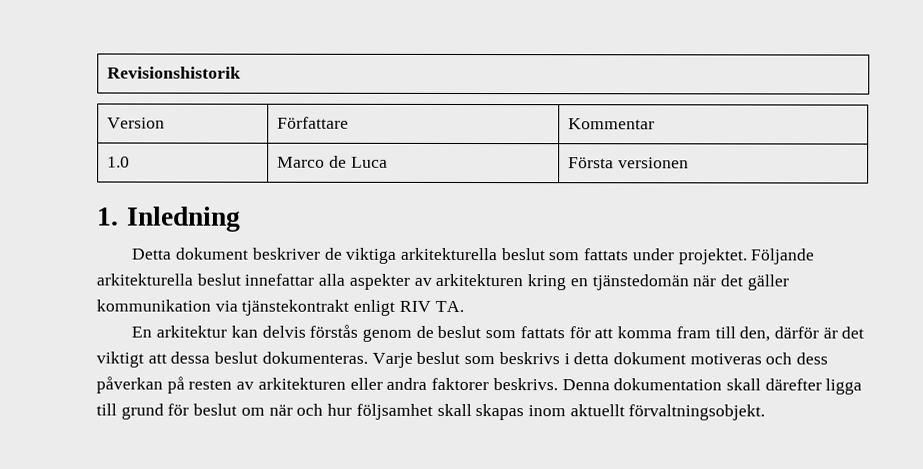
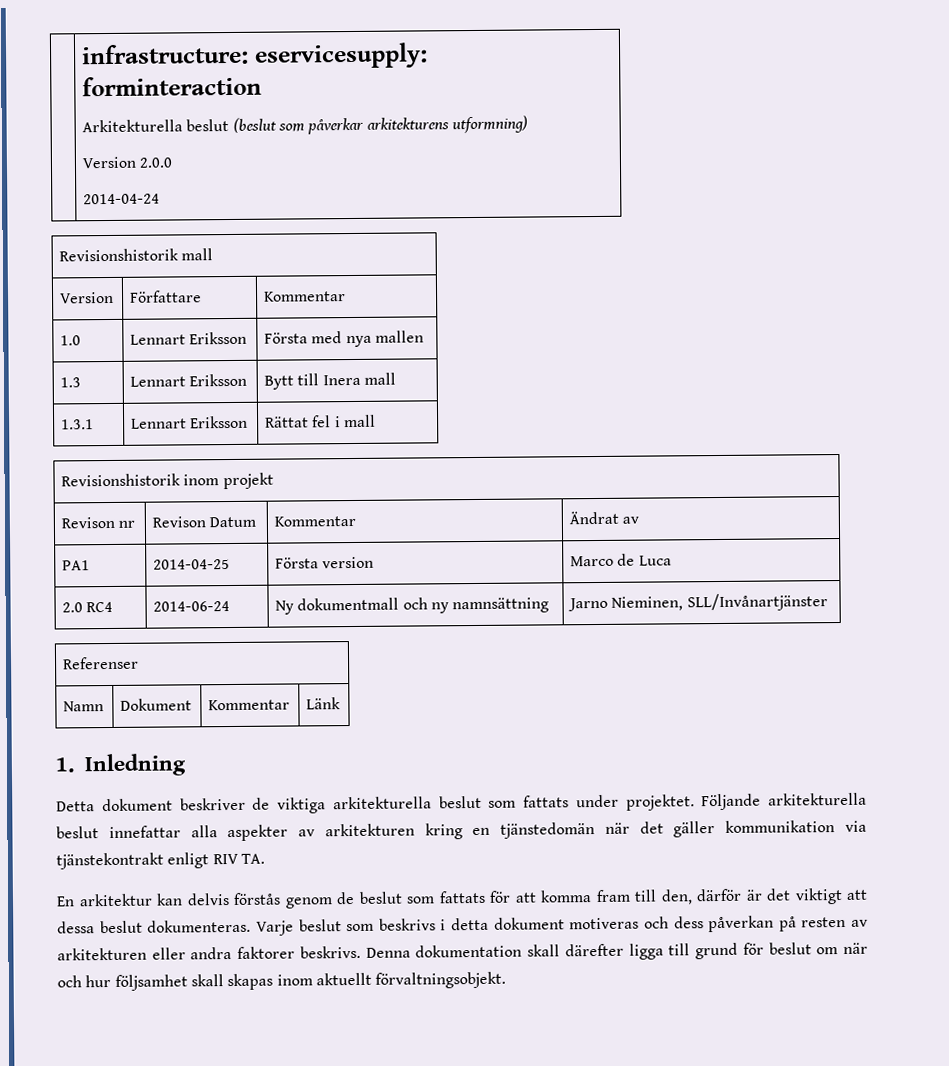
- Revisionshistorik
+ | infrastructure: eservicesupply: forminteraction
+ Arkitekturella beslut (beslut som påverkar arkitekturens utformning)
+ Version 2.0.0
+ 2014-04-24
+ Revisionshistorik mall
- 1.0 | Marco de Luca | Första versionen
+ 1.0 | Lennart Eriksson | Första med nya mallen
+ 1.3 | Lennart Eriksson | Bytt till Inera mall
+ 1.3.1 | Lennart Eriksson | Rättat fel i mall
+ Revisionshistorik inom projekt
+ Revison nr | Revison Datum | Kommentar | Ändrat av
+ PA1 | 2014-04-25 | Första version | Marco de Luca
+ 2.0 RC4 | 2014-06-24 | Ny dokumentmall och ny namnsättning | Jarno Nieminen, SLL/Invånartjänster
+ Referenser
+ Namn | Dokument | Kommentar | Länk

